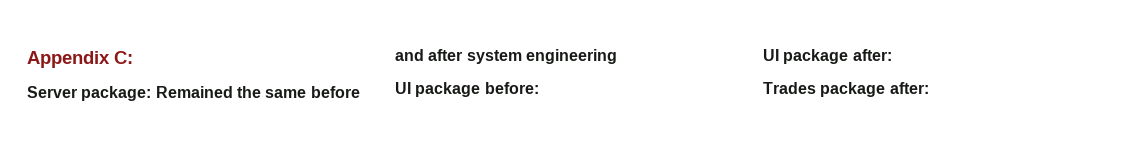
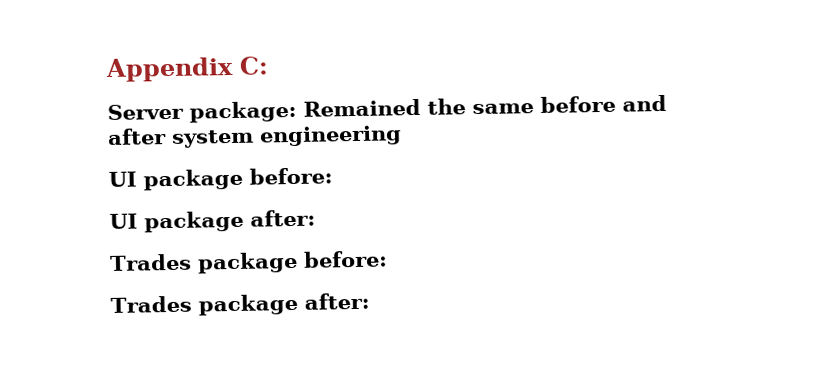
+ Trades package before:

